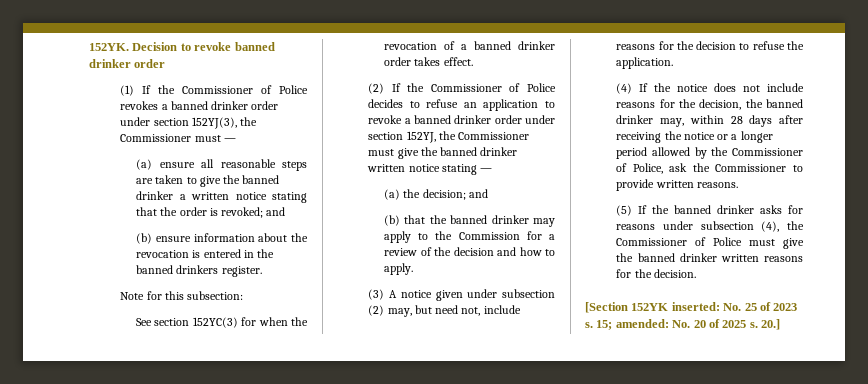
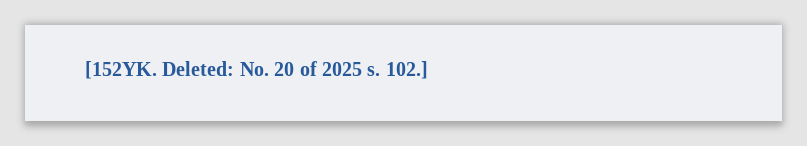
- 152YK. Decision to revoke banned drinker order
- (1) If the Commissioner of Police revokes a banned drinker order under section 152YJ(3), the Commissioner must —
- (a) ensure all reasonable steps are taken to give the banned drinker a written notice stating that the order is revoked; and
- (b) ensure information about the revocation is entered in the banned drinkers register.
- Note for this subsection:
- See section 152YC(3) for when the revocation of a banned drinker order takes effect.
- (2) If the Commissioner of Police decides to refuse an application to revoke a banned drinker order under section 152YJ, the Commissioner must give the banned drinker written notice stating —
- (a) the decision; and
- (b) that the banned drinker may apply to the Commission for a review of the decision and how to apply.
- (3) A notice given under subsection (2) may, but need not, include reasons for the decision to refuse the application.
- (4) If the notice does not include reasons for the decision, the banned drinker may, within 28 days after receiving the notice or a longer period allowed by the Commissioner of Police, ask the Commissioner to provide written reasons.
- (5) If the banned drinker asks for reasons under subsection (4), the Commissioner of Police must give the banned drinker written reasons for the decision.
- [Section 152YK inserted: No. 25 of 2023 s. 15; amended: No. 20 of 2025 s.
+ [152YK. Deleted: No. 20 of 2025 s.
- 20.]
+ 102.]

